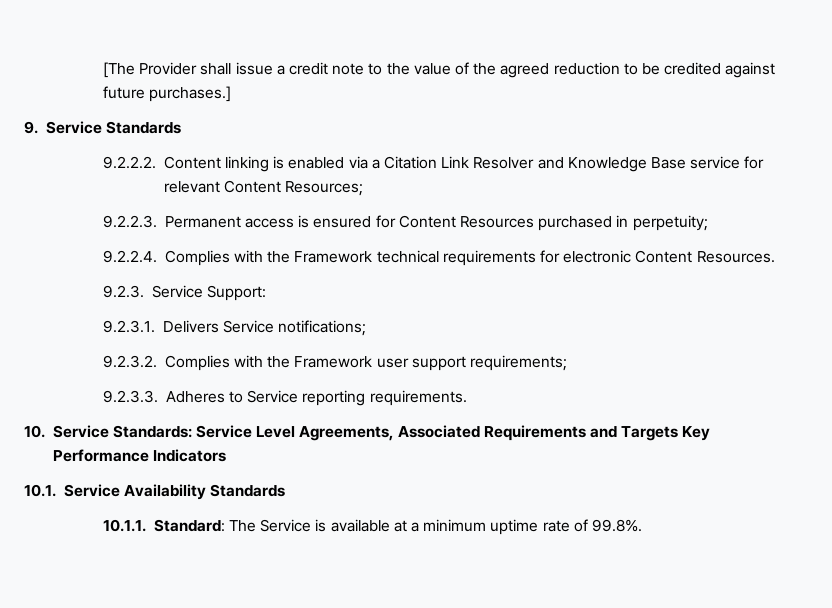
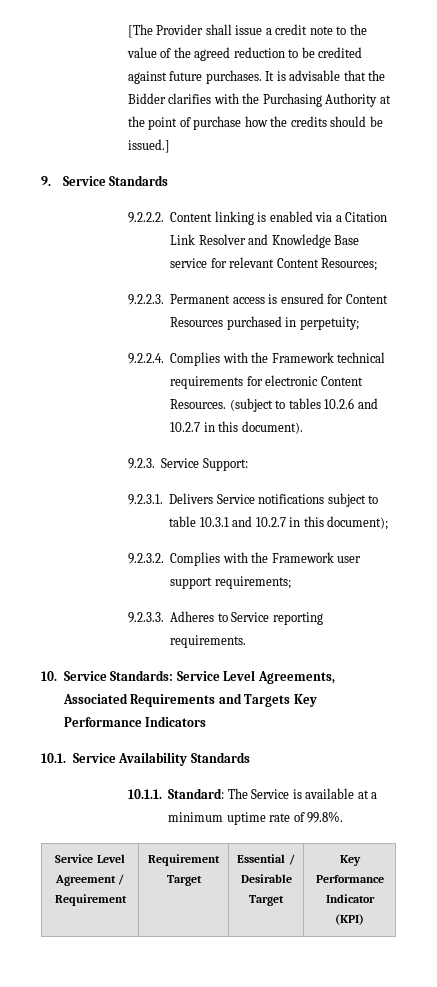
- [The Provider shall issue a credit note to the value of the agreed reduction to be credited against future purchases.]
+ [The Provider shall issue a credit note to the value of the agreed reduction to be credited against future purchases. It is advisable that the Bidder clarifies with the Purchasing Authority at the point of purchase how the credits should be issued.]
+ (subject to tables 10.2.6 and 10.2.7 in this document).
- 9.2.3.1. Delivers Service notifications;
+ 9.2.3.1. Delivers Service notifications subject to table 10.3.1 and 10.2.7 in this document);
+ Service Level Agreement / Requirement | Requirement Target | Essential / Desirable Target | Key Performance Indicator (KPI)

